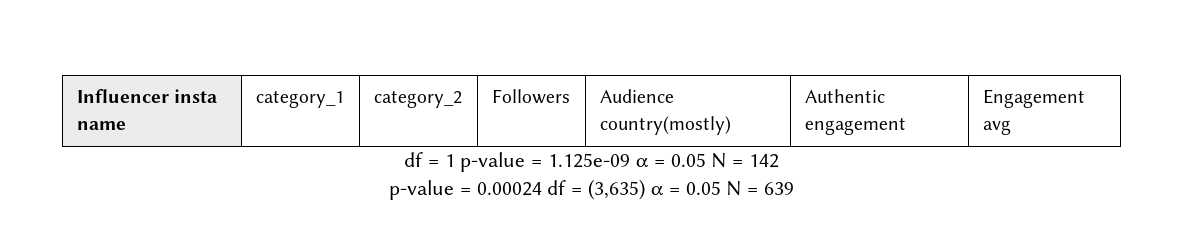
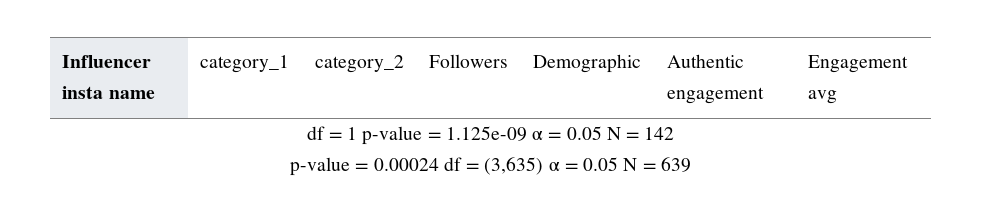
- Influencer insta name | category_1 | category_2 | Followers | Audience country(mostly) | Authentic engagement | Engagement avg
+ Influencer insta name | category_1 | category_2 | Followers | Demographic | Authentic engagement | Engagement avg

